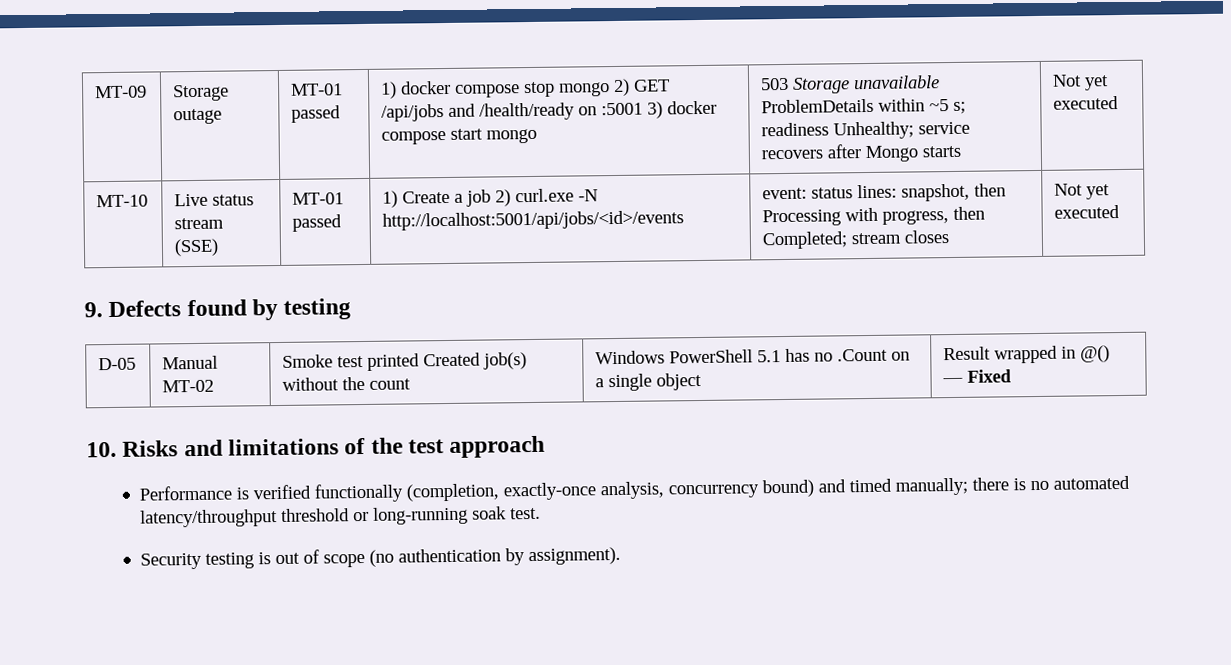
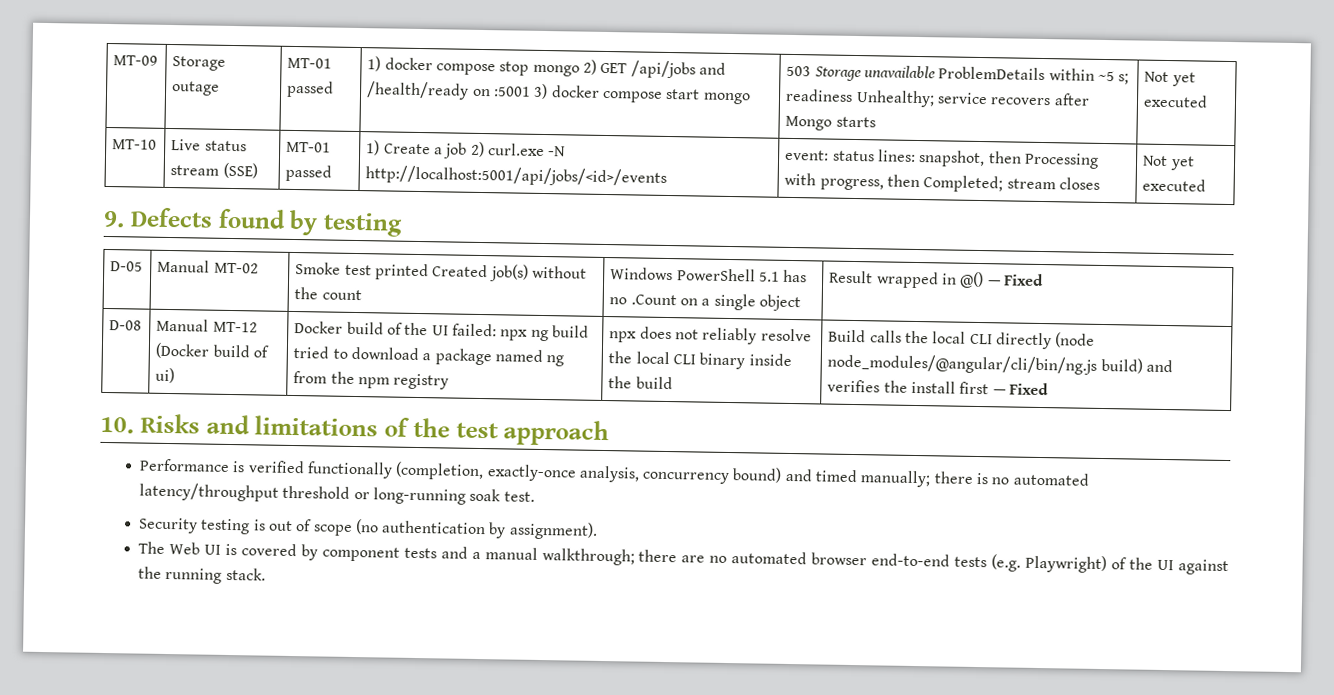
+ D-08 | Manual MT-12 (Docker build of ui) | Docker build of the UI failed: npx ng build tried to download a package named ng from the npm registry | npx does not reliably resolve the local CLI binary inside the build | Build calls the local CLI directly (node node_modules/@angular/cli/bin/ng.js build) and verifies the install first — Fixed
+ The Web UI is covered by component tests and a manual walkthrough; there are no automated browser end-to-end tests (e.g. Playwright) of the UI against the running stack.

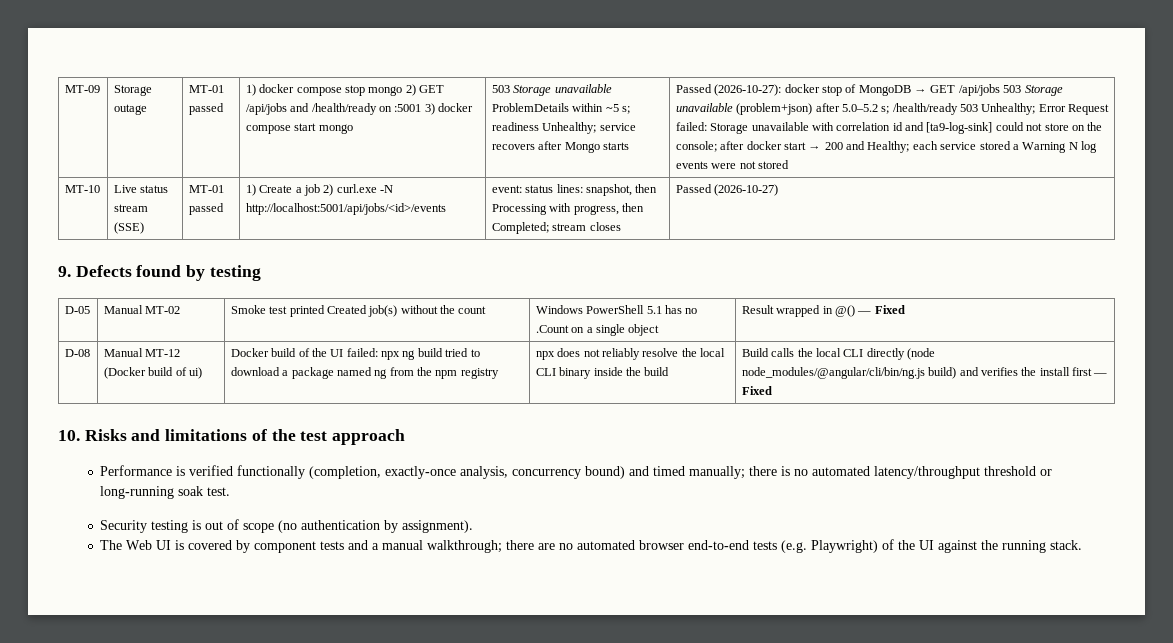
- 503 Storage unavailable ProblemDetails within ~5 s; readiness Unhealthy; service recovers after Mongo starts | Not yet executed
+ 503 Storage unavailable ProblemDetails within ~5 s; readiness Unhealthy; service recovers after Mongo starts | Passed (2026-10-27): docker stop of MongoDB → GET /api/jobs 503 Storage unavailable (problem+json) after 5.0–5.2 s; /health/ready 503 Unhealthy; Error Request failed: Storage unavailable with correlation id and [ta9-log-sink] could not store on the console; after docker start → 200 and Healthy; each service stored a Warning N log events were not stored
- MT-10 | Live status stream (SSE) | MT-01 passed | 1) Create a job 2) curl.exe -N http://localhost:5001/api/jobs/<id>/events | event: status lines: snapshot, then Processing with progress, then Completed; stream closes | Not yet executed
+ MT-10 | Live status stream (SSE) | MT-01 passed | 1) Create a job 2) curl.exe -N http://localhost:5001/api/jobs/<id>/events | event: status lines: snapshot, then Processing with progress, then Completed; stream closes | Passed (2026-10-27)

